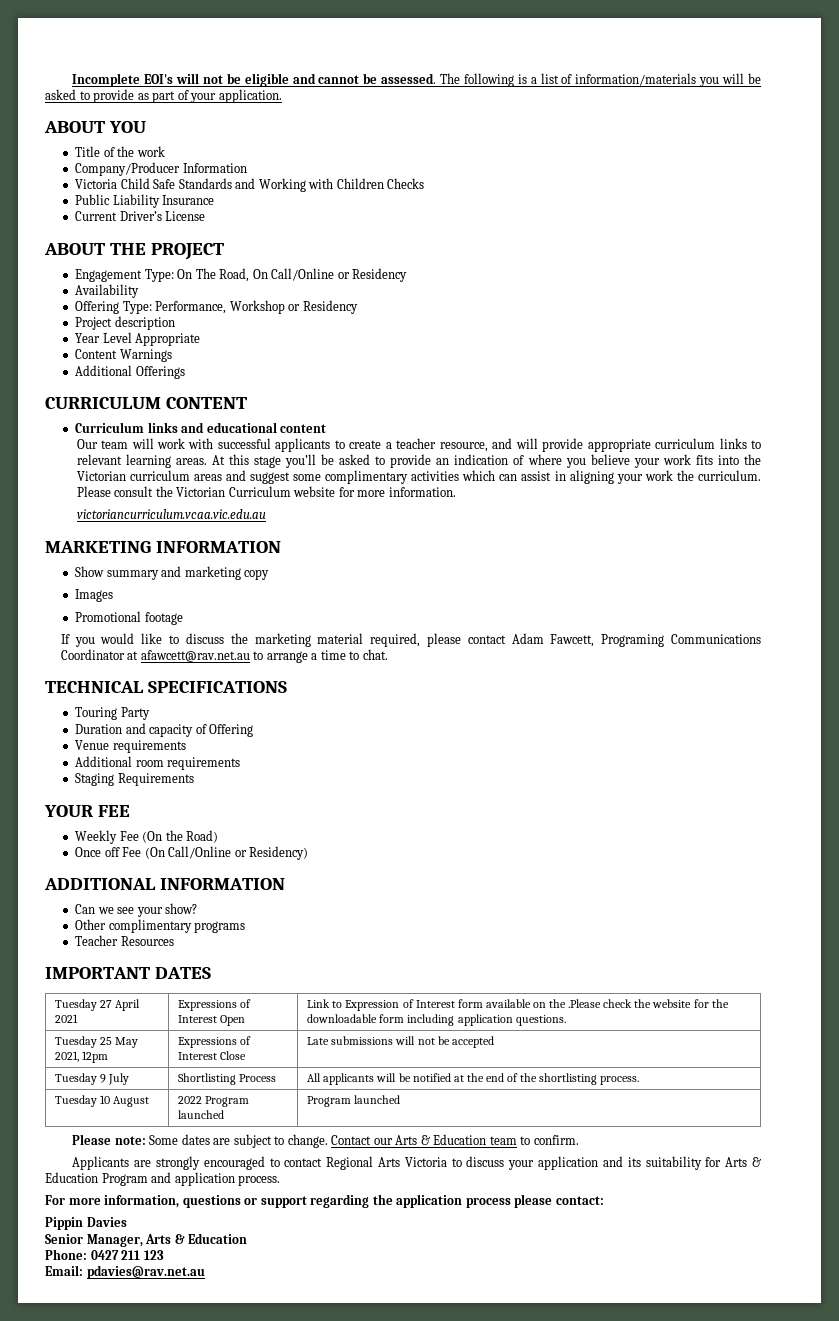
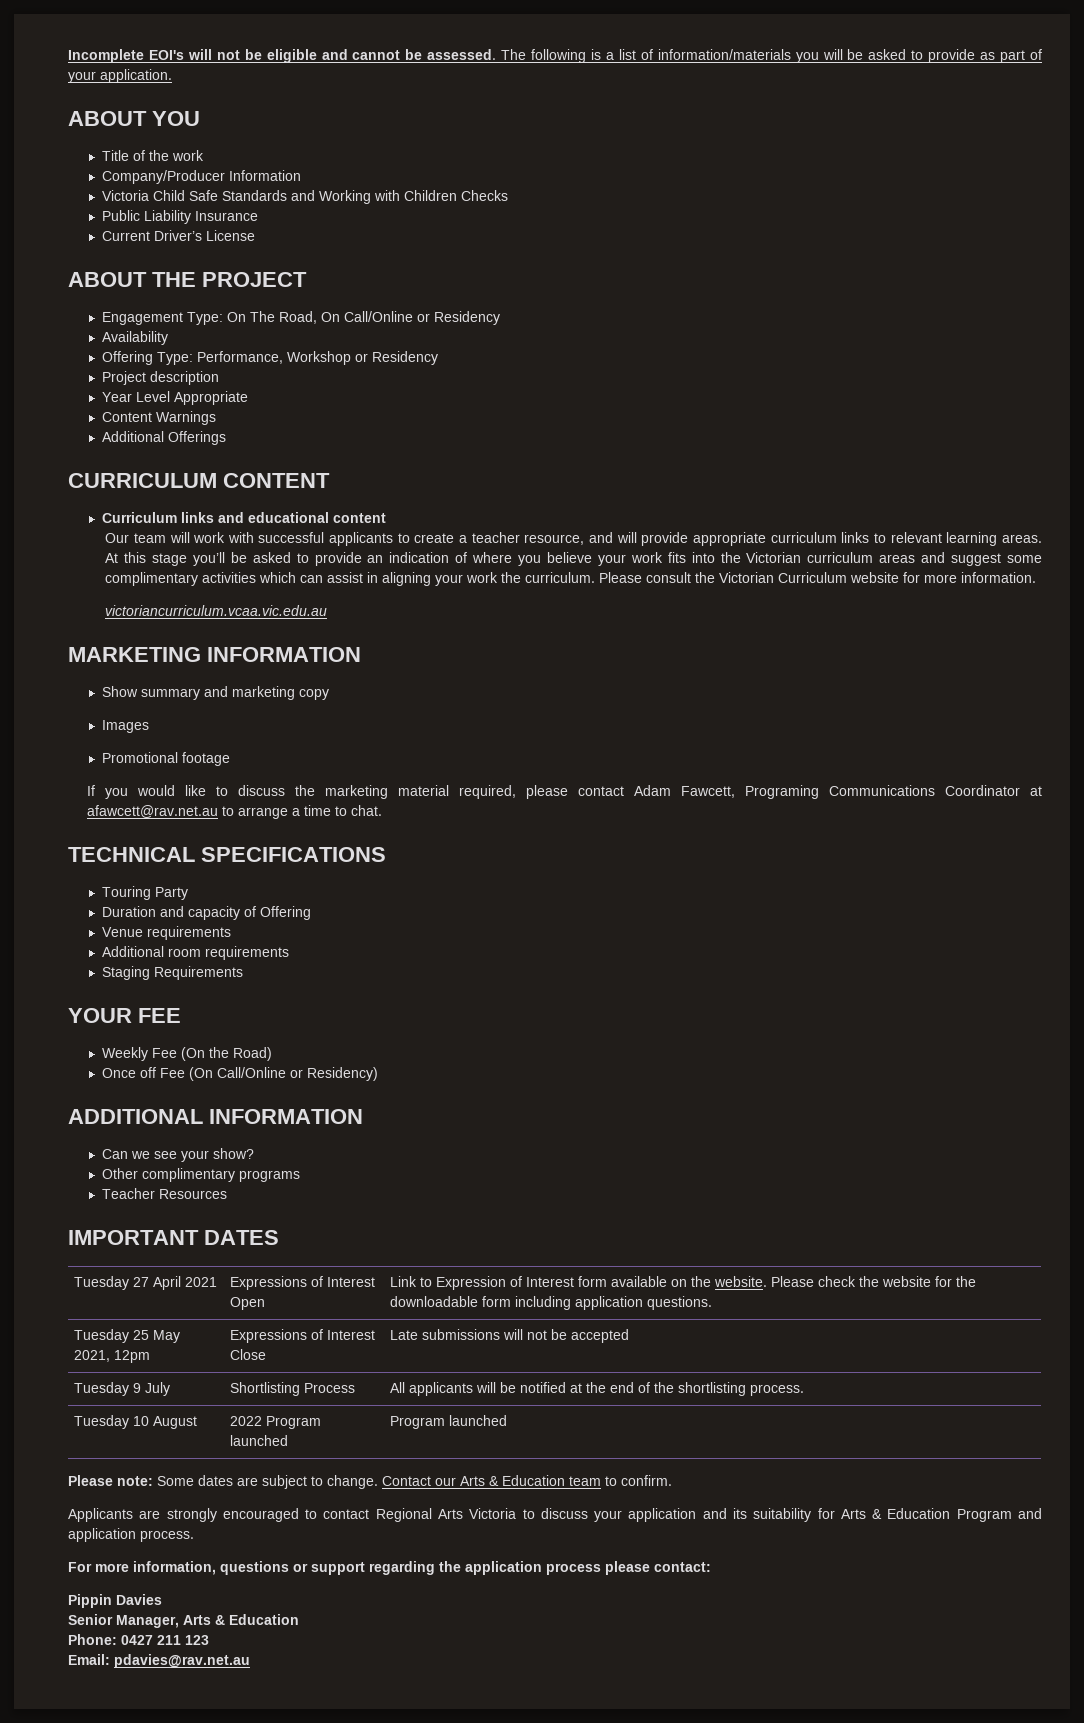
- Tuesday 27 April 2021 | Expressions of Interest Open | Link to Expression of Interest form available on the .Please check the website for the downloadable form including application questions.
+ Tuesday 27 April 2021 | Expressions of Interest Open | Link to Expression of Interest form available on the website. Please check the website for the downloadable form including application questions.

